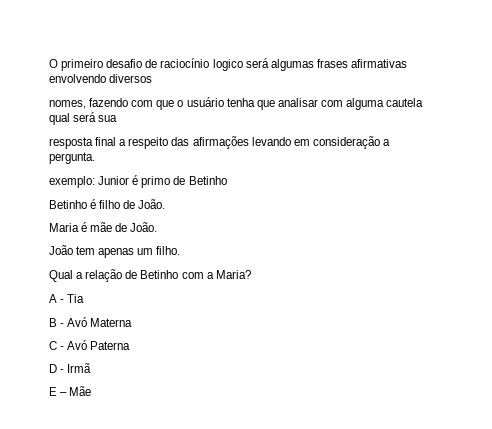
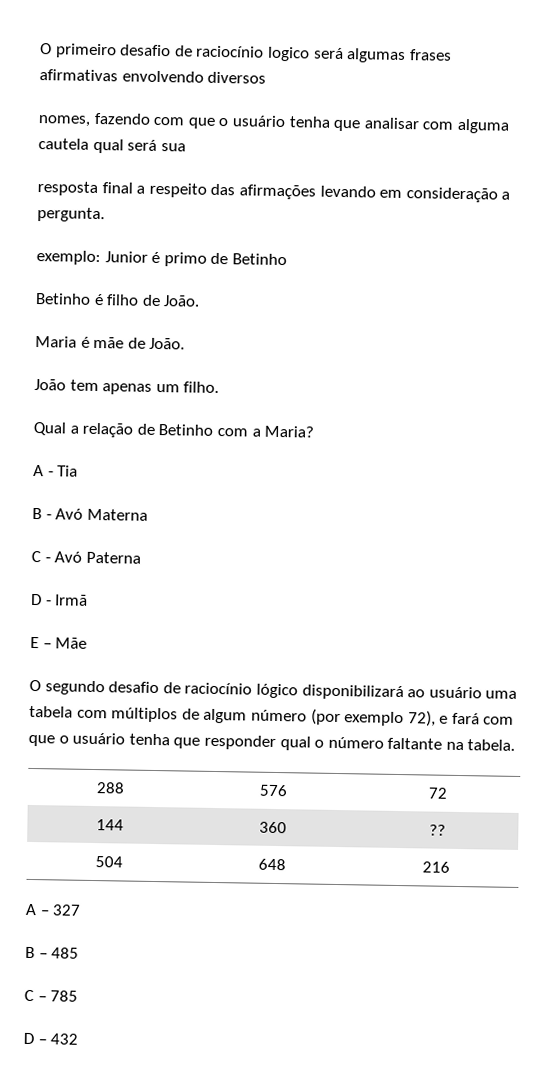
+ O segundo desafio de raciocínio lógico disponibilizará ao usuário uma tabela com múltiplos de algum número (por exemplo 72), e fará com que o usuário tenha que responder qual o número faltante na tabela.
+ 288 | 576 | 72
+ 144 | 360 | ??
+ 504 | 648 | 216
+ A – 327
+ B – 485
+ C – 785
+ D – 432

